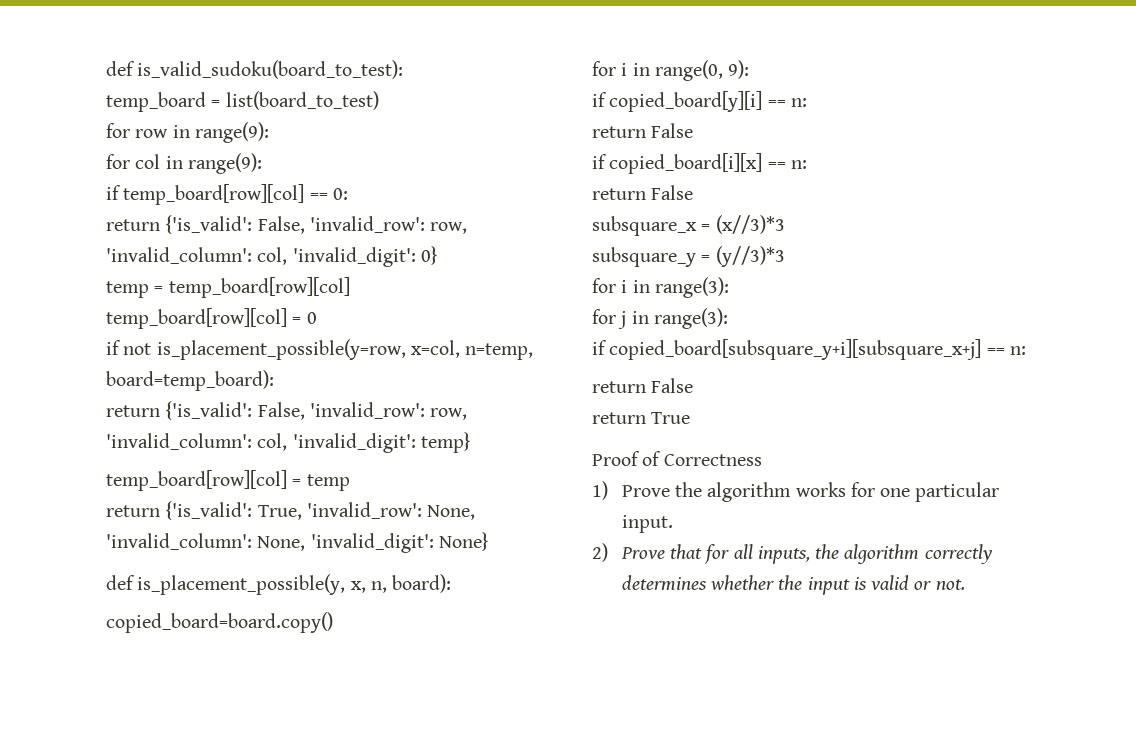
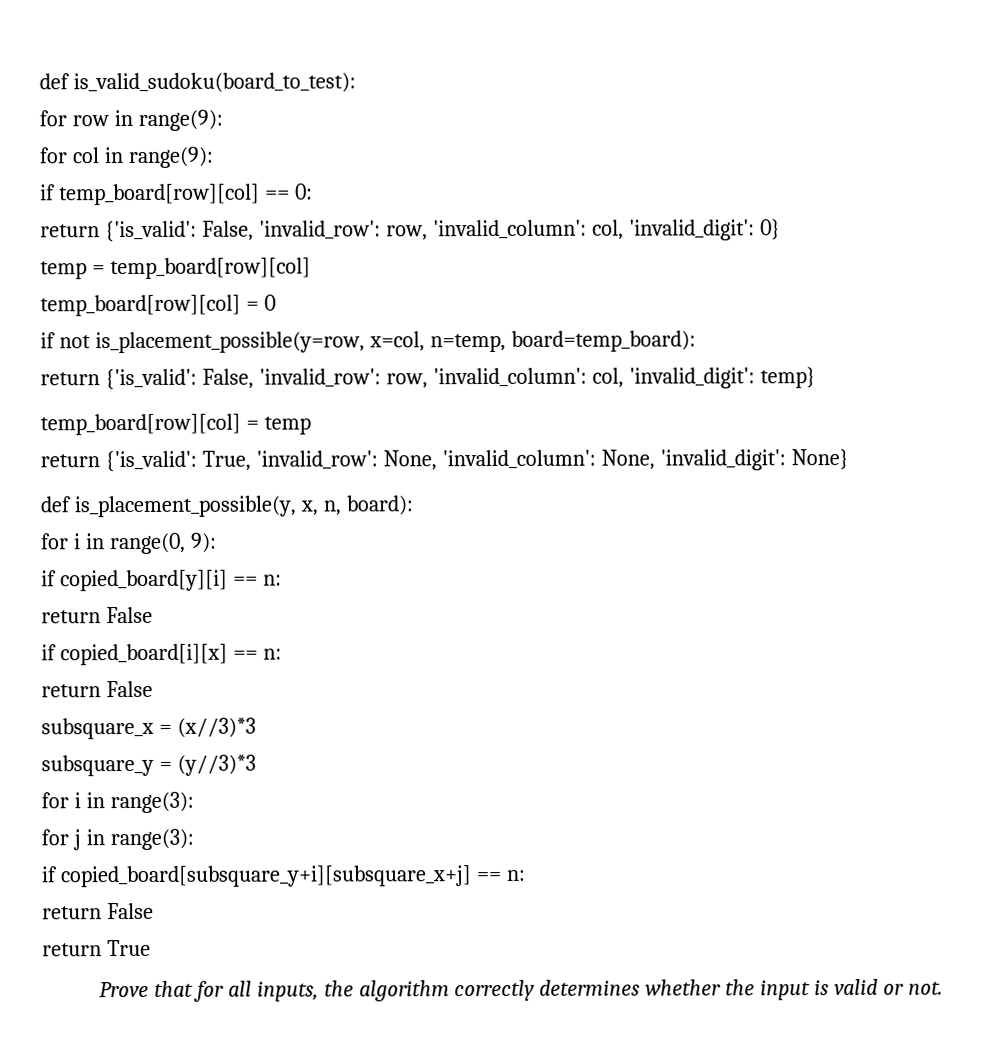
- temp_board = list(board_to_test)
- copied_board=board.copy()
- Proof of Correctness
- 1) Prove the algorithm works for one particular input.
- 2) Prove that for all inputs, the algorithm correctly determines whether the input is valid or not.
+ Prove that for all inputs, the algorithm correctly determines whether the input is valid or not.

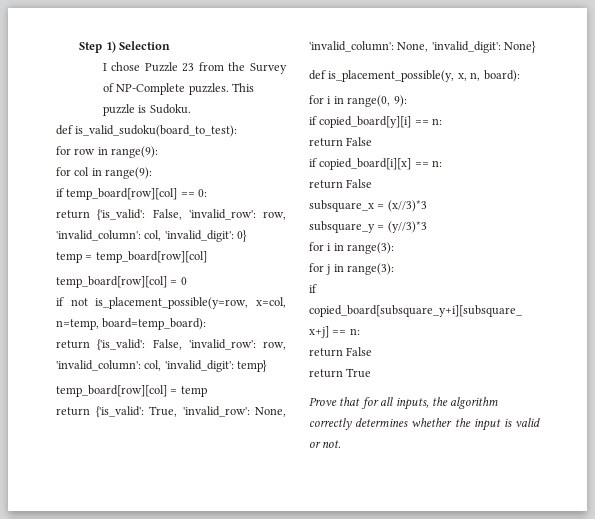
+ Step 1) Selection
+ I chose Puzzle 23 from the Survey of NP-Complete puzzles. This puzzle is Sudoku.

